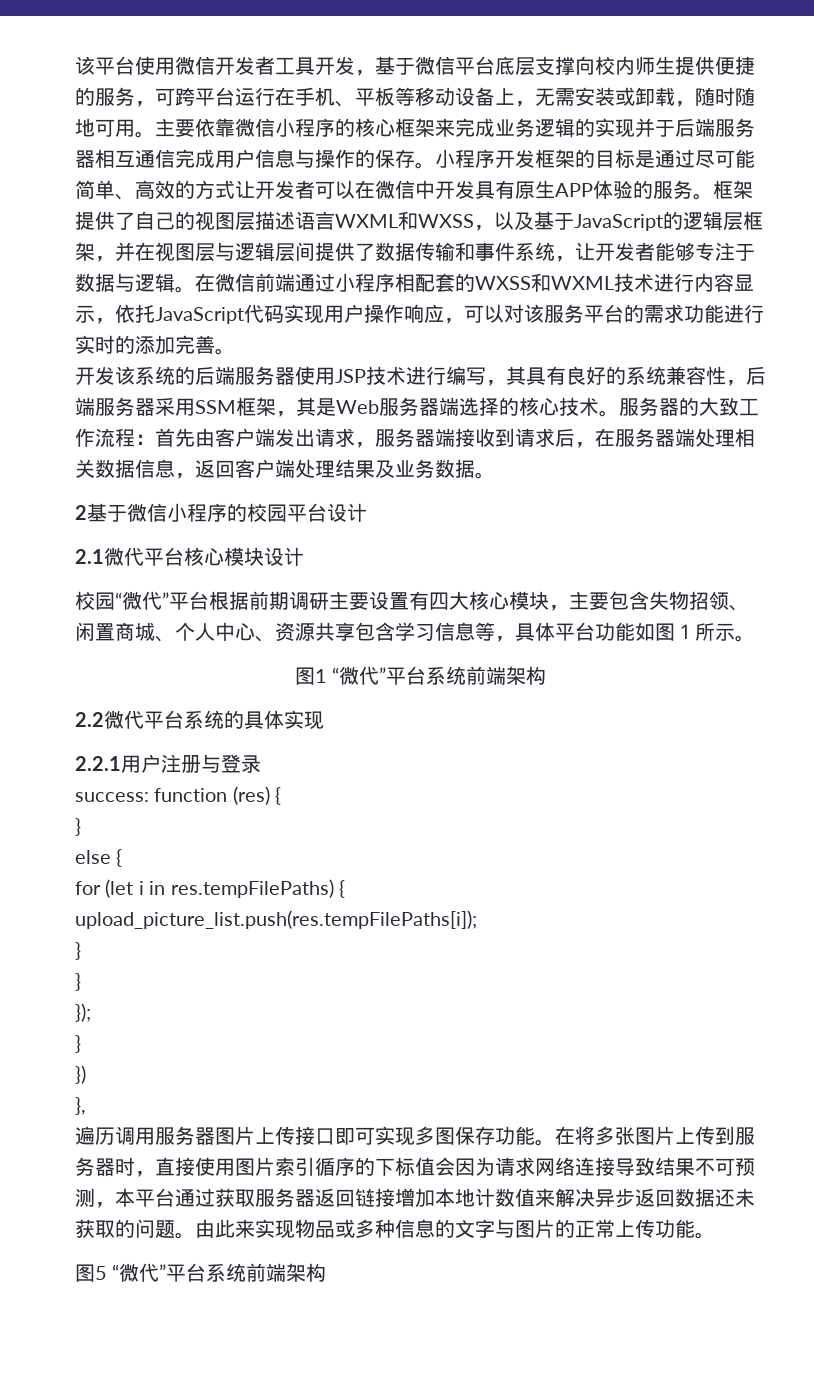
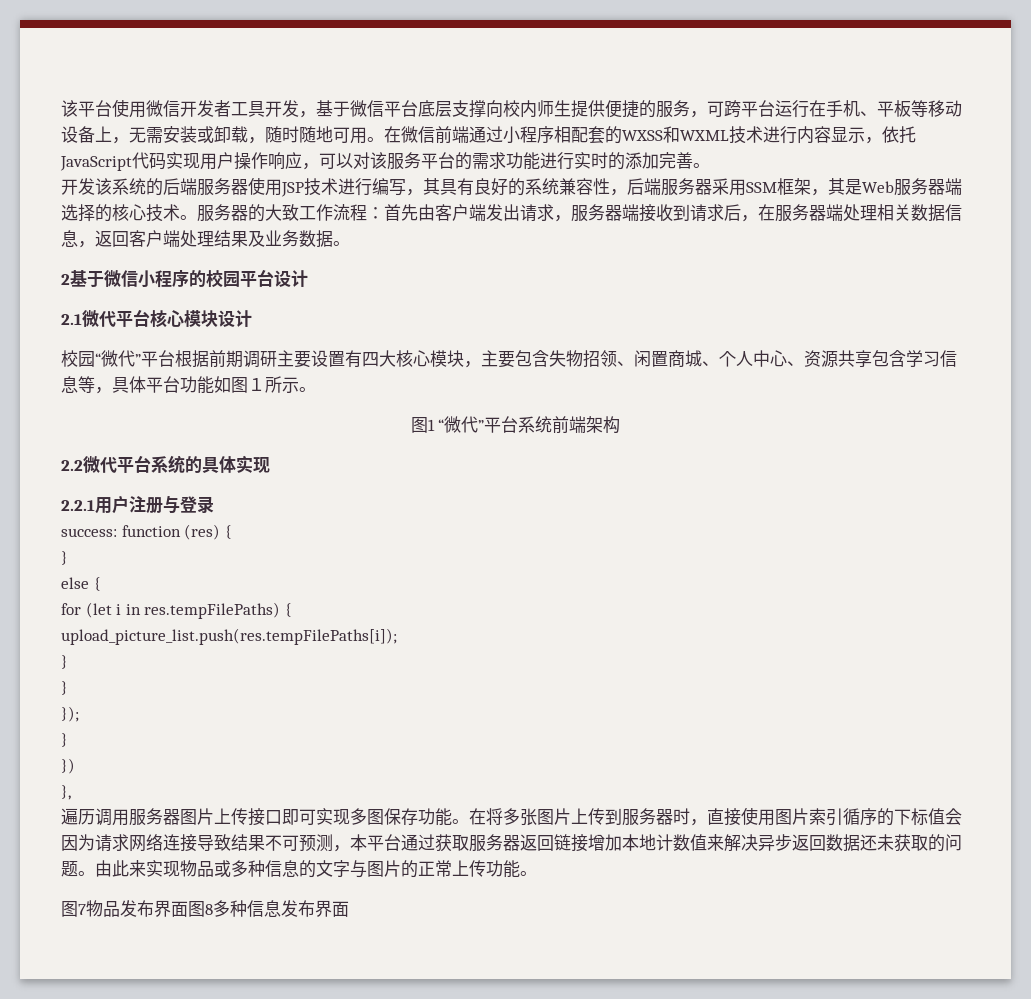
- 主要依靠微信小程序的核心框架来完成业务逻辑的实现并于后端服务器相互通信完成用户信息与操作的保存。小程序开发框架的目标是通过尽可能简单、高效的方式让开发者可以在微信中开发具有原生APP体验的服务。框架提供了自己的视图层描述语言WXML和WXSS，以及基于JavaScript的逻辑层框架，并在视图层与逻辑层间提供了数据传输和事件系统，让开发者能够专注于数据与逻辑。
- 图5 “微代”平台系统前端架构
+ 图7物品发布界面图8多种信息发布界面

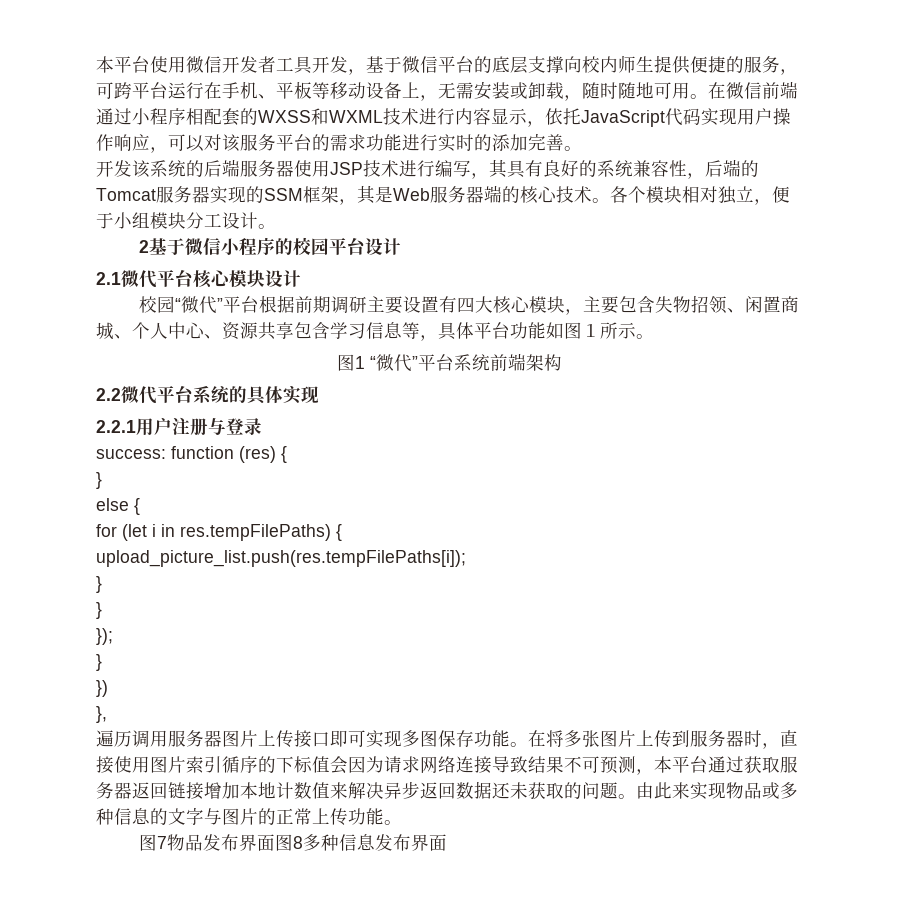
- 该平台使用微信开发者工具开发，基于微信平台底层支撑向校内师生提供便捷的服务，可跨平台运行在手机、平板等移动设备上，无需安装或卸载，随时随地可用。
+ 本平台使用微信开发者工具开发，基于微信平台的底层支撑向校内师生提供便捷的服务，可跨平台运行在手机、平板等移动设备上，无需安装或卸载，随时随地可用。
- 开发该系统的后端服务器使用JSP技术进行编写，其具有良好的系统兼容性，后端服务器采用SSM框架，其是Web服务器端选择的核心技术。
+ 开发该系统的后端服务器使用JSP技术进行编写，其具有良好的系统兼容性，后端的Tomcat服务器实现的SSM框架，其是Web服务器端的核心技术。
- 服务器的大致工作流程：首先由客户端发出请求，服务器端接收到请求后，在服务器端处理相关数据信息，返回客户端处理结果及业务数据。
+ 各个模块相对独立，便于小组模块分工设计。

